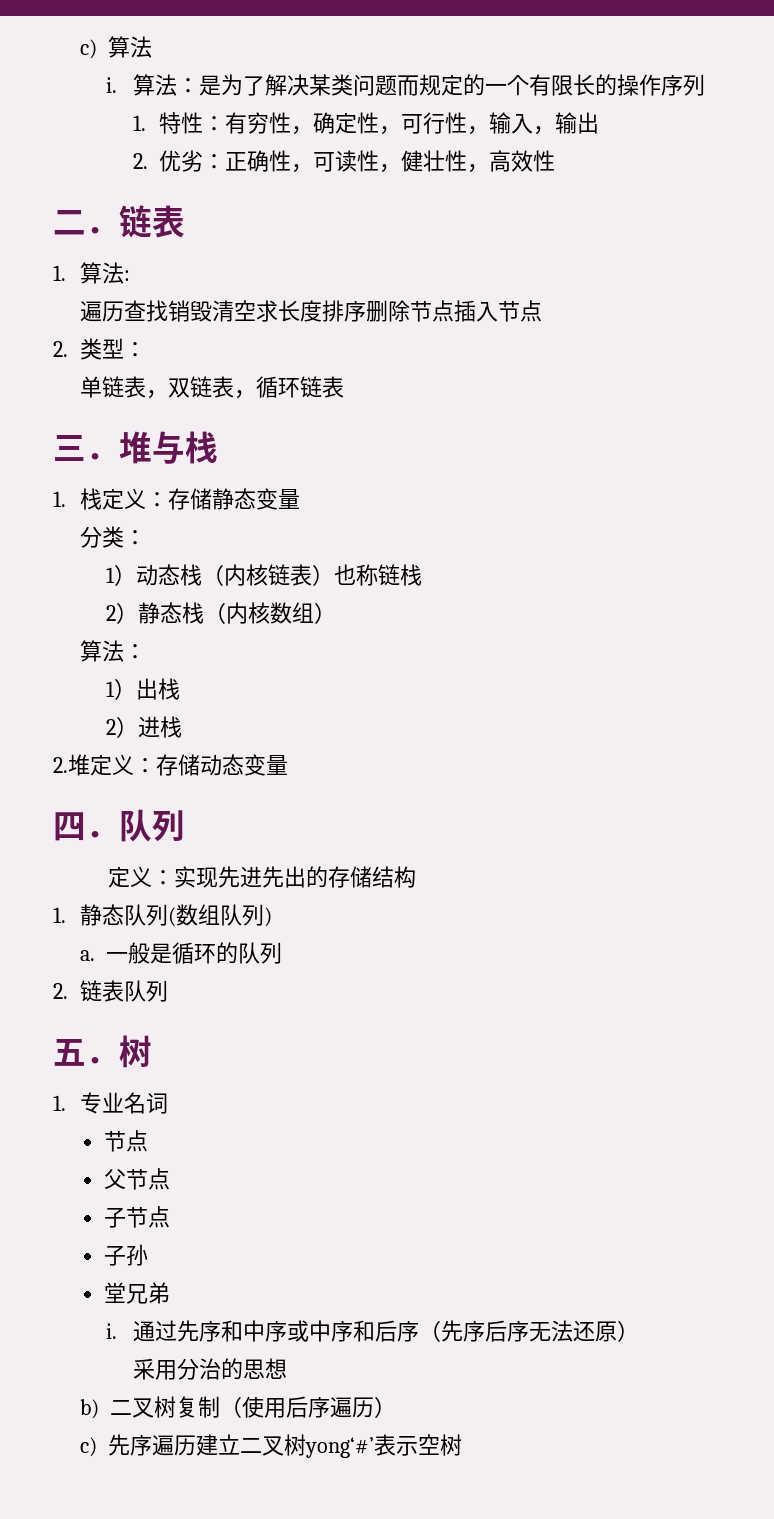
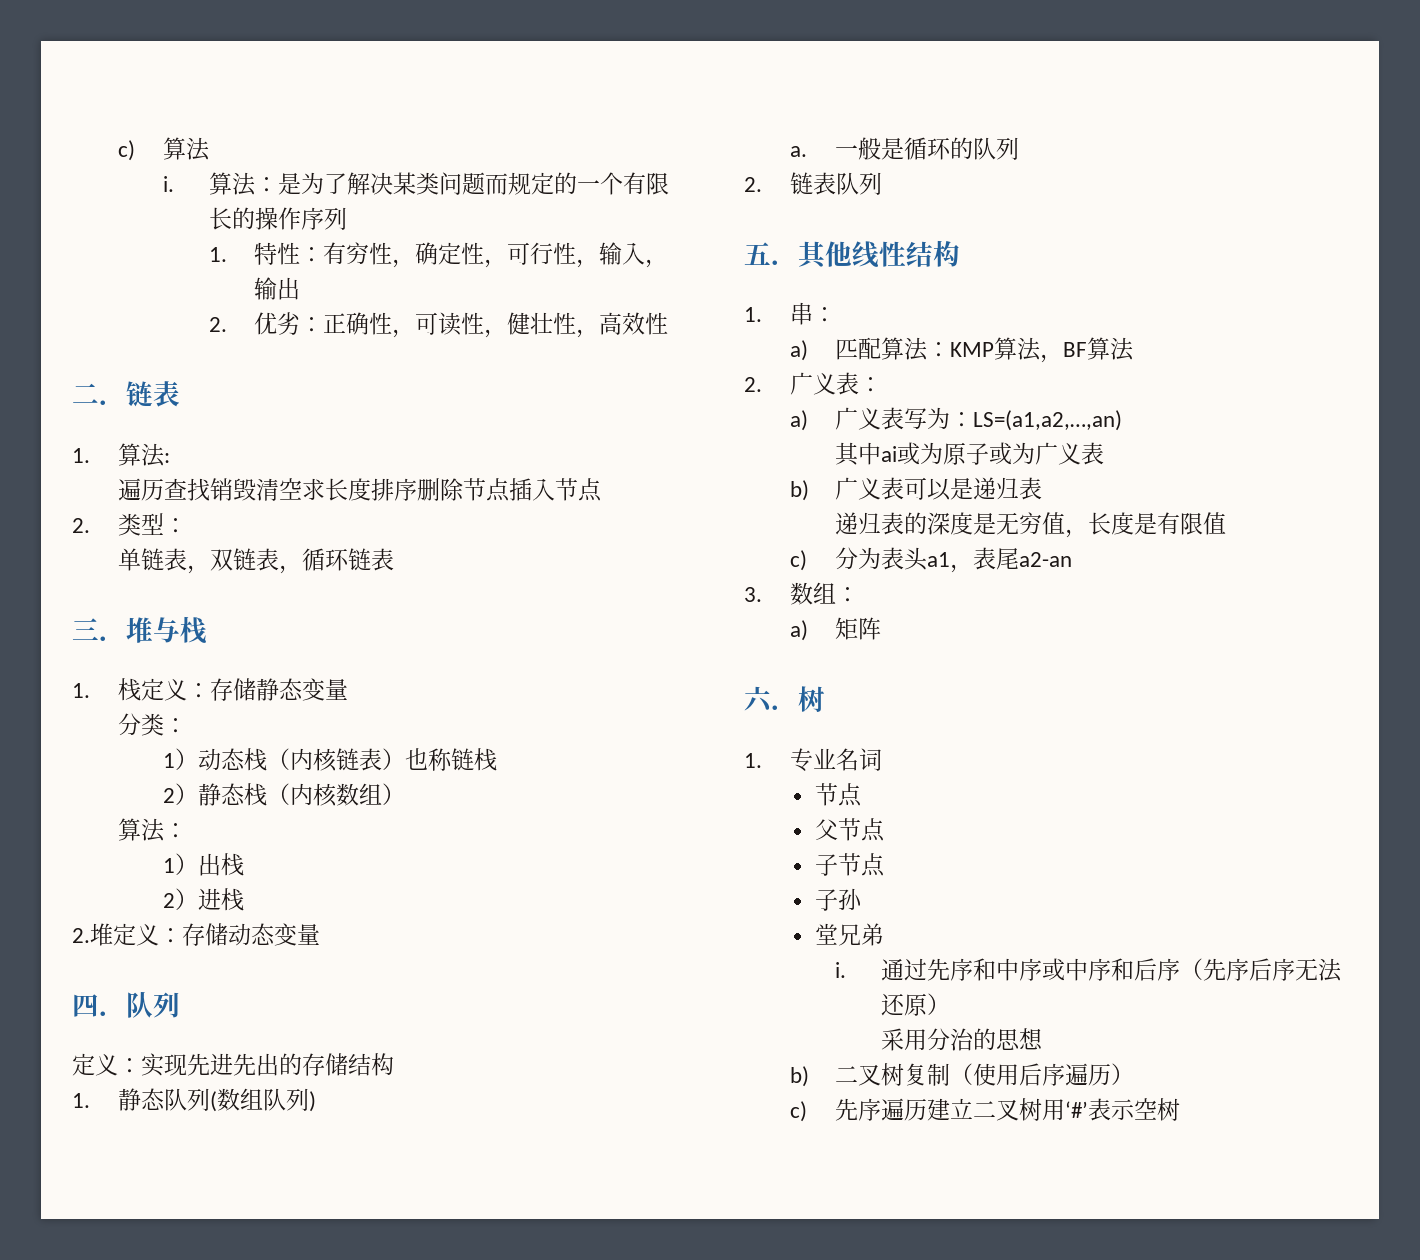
- 五．树
+ 五．其他线性结构
+ 1.串：
+ a)匹配算法：KMP算法，BF算法
+ 2.广义表：
+ a)广义表写为：LS=(a1,a2,…,an)
+ 其中ai或为原子或为广义表
+ b)广义表可以是递归表
+ 递归表的深度是无穷值，长度是有限值
+ c)分为表头a1，表尾a2-an
+ 3.数组：
+ a)矩阵
+ 六．树
- c)先序遍历建立二叉树yong‘#’表示空树
+ c)先序遍历建立二叉树用‘#’表示空树

